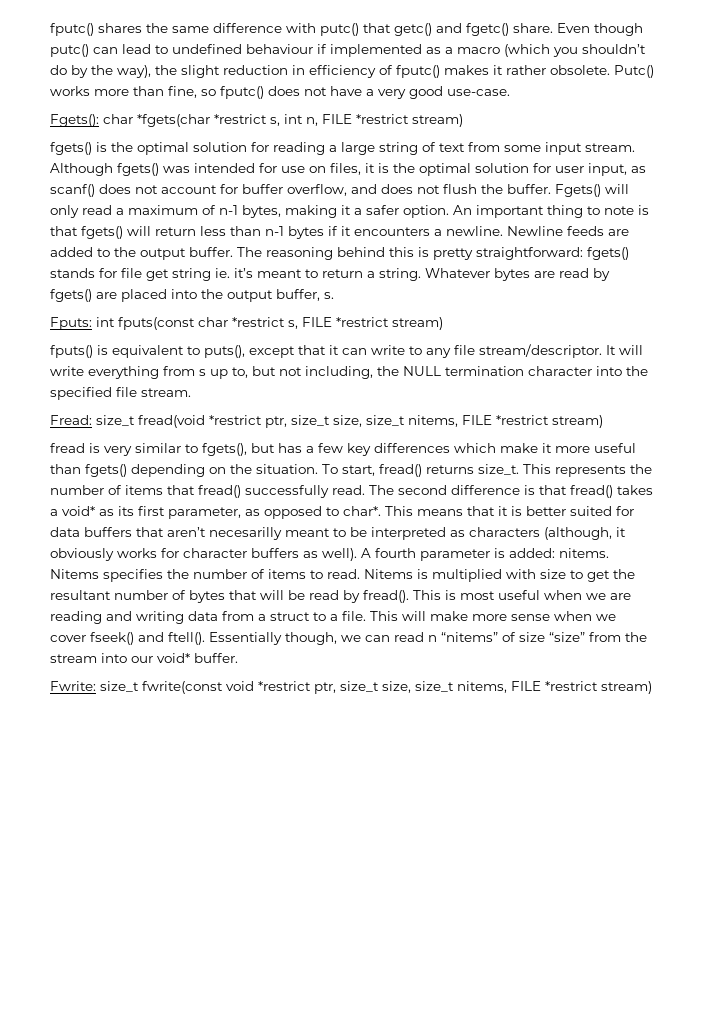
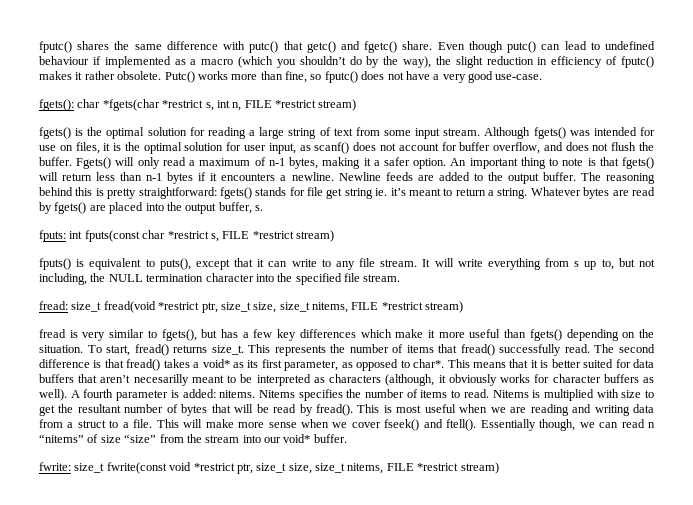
- Fgets(): char *fgets(char *restrict s, int n, FILE *restrict stream)
+ fgets(): char *fgets(char *restrict s, int n, FILE *restrict stream)
- Fputs: int fputs(const char *restrict s, FILE *restrict stream)
+ fputs: int fputs(const char *restrict s, FILE *restrict stream)
- fputs() is equivalent to puts(), except that it can write to any file stream/descriptor.
+ fputs() is equivalent to puts(), except that it can write to any file stream.
- Fread: size_t fread(void *restrict ptr, size_t size, size_t nitems, FILE *restrict stream)
+ fread: size_t fread(void *restrict ptr, size_t size, size_t nitems, FILE *restrict stream)
- Fwrite: size_t fwrite(const void *restrict ptr, size_t size, size_t nitems, FILE *restrict stream)
+ fwrite: size_t fwrite(const void *restrict ptr, size_t size, size_t nitems, FILE *restrict stream)

